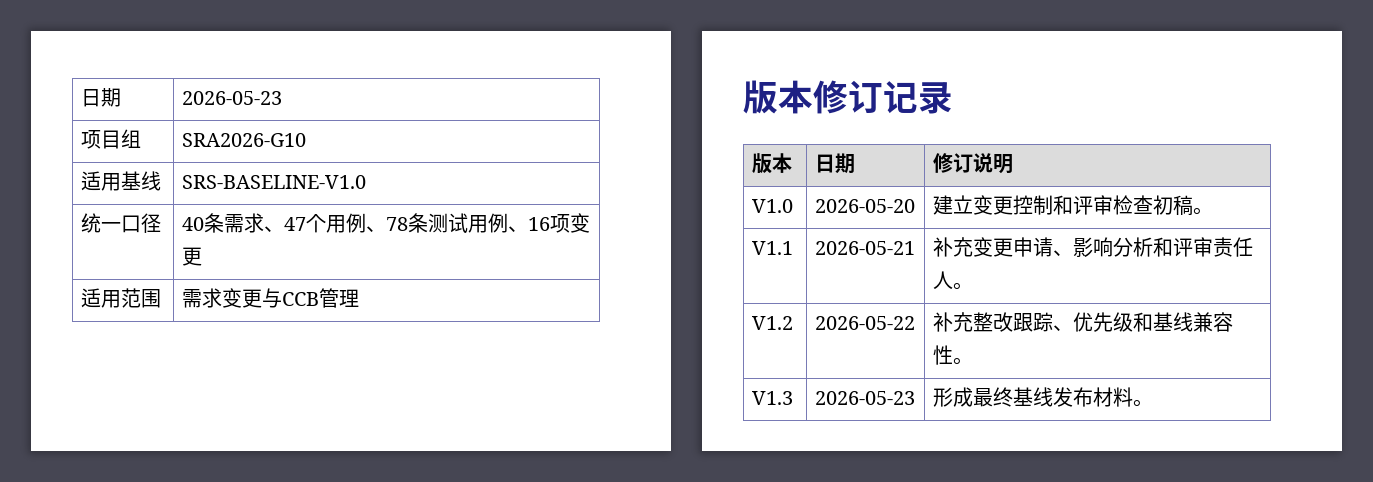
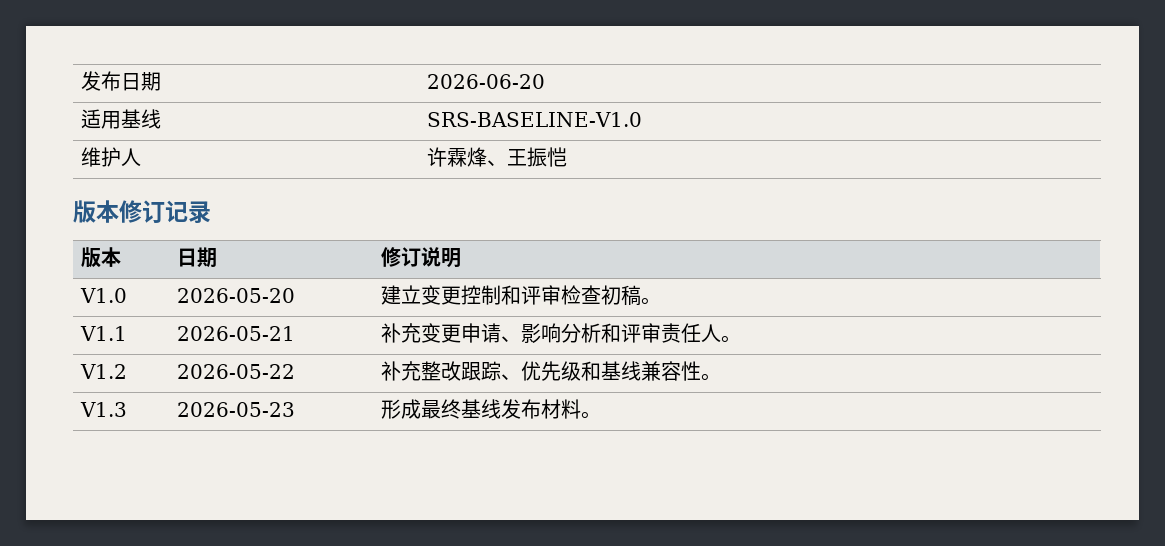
- 日期 | 2026-05-23
- 项目组 | SRA2026-G10
+ 发布日期 | 2026-06-20
- 统一口径 | 40条需求、47个用例、78条测试用例、16项变更
- 适用范围 | 需求变更与CCB管理
+ 维护人 | 许霖烽、王振恺

